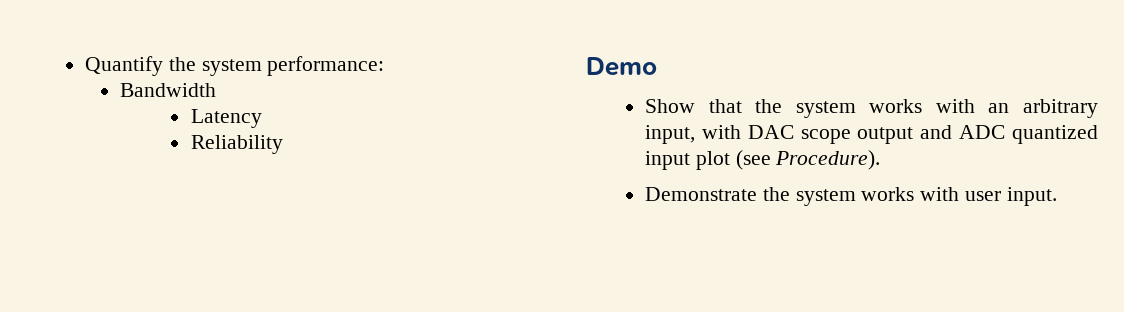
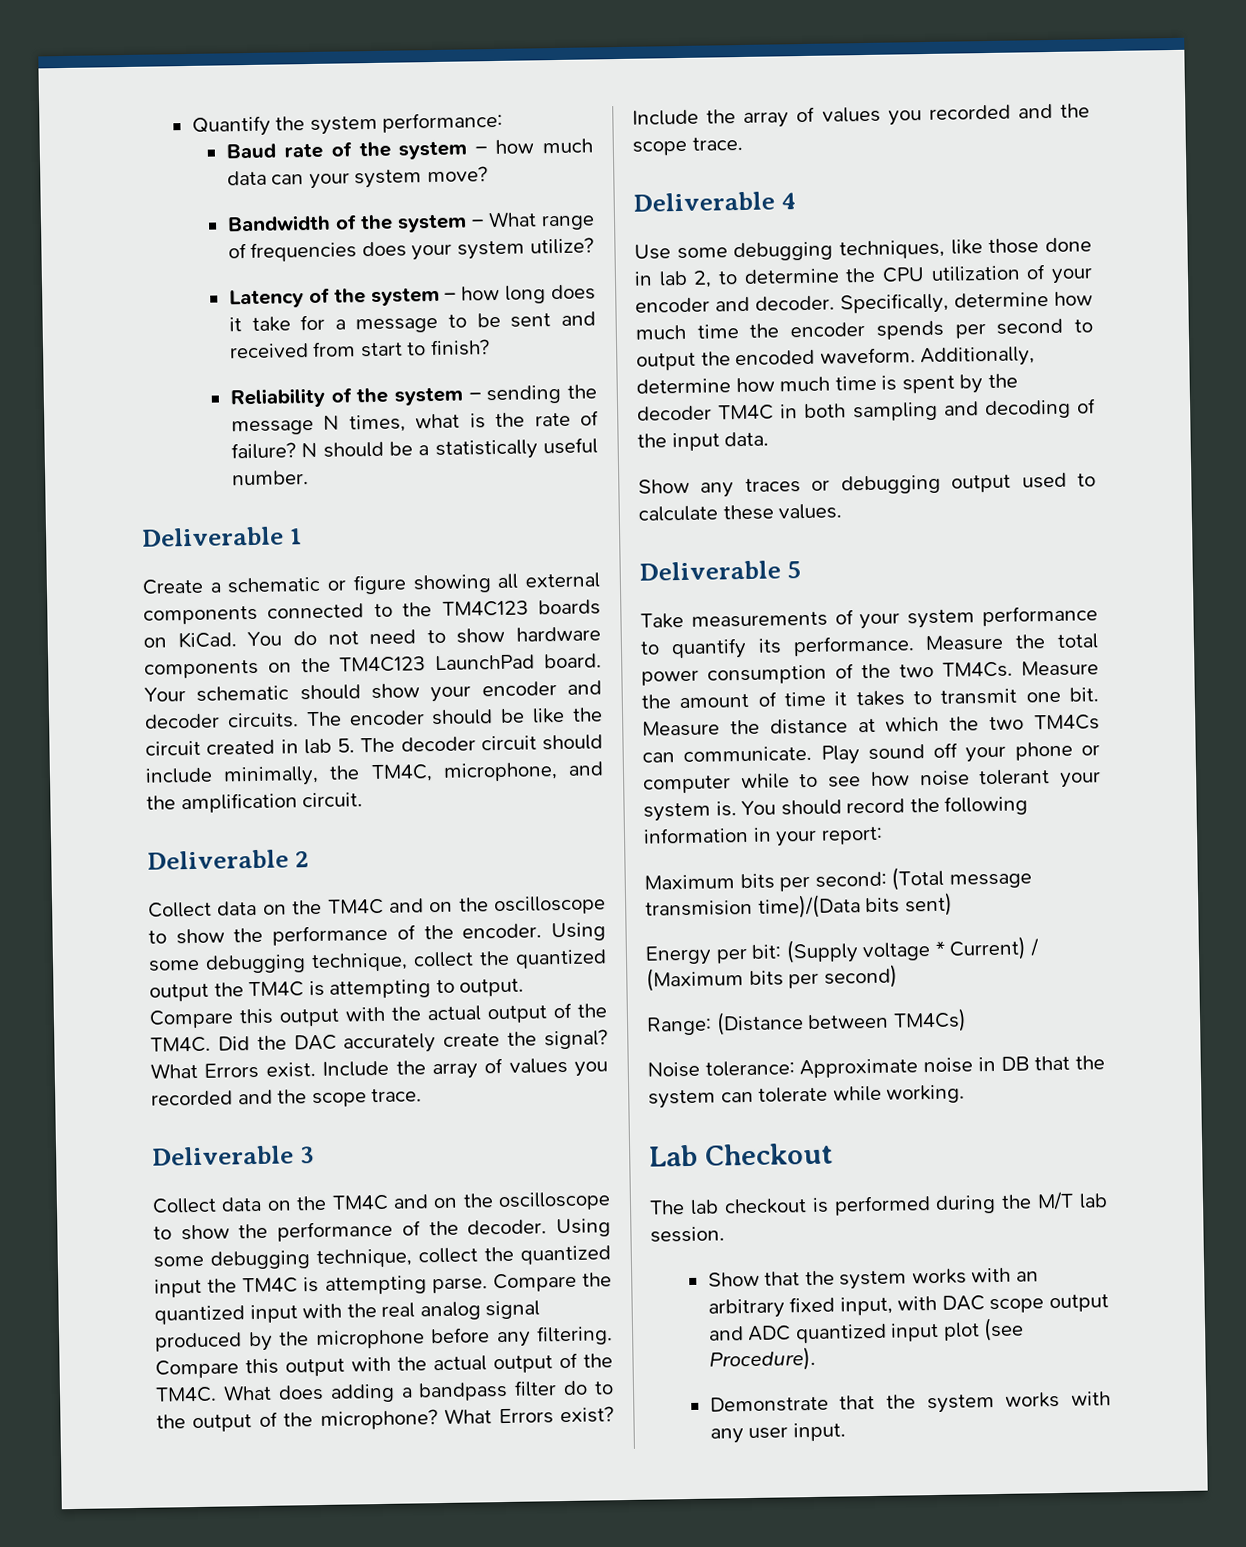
- Bandwidth
- Latency
- Reliability
- Demo
+ Baud rate of the system – how much data can your system move?
+ Bandwidth of the system – What range of frequencies does your system utilize?
+ Latency of the system – how long does it take for a message to be sent and received from start to finish?
+ Reliability of the system – sending the message N times, what is the rate of failure? N should be a statistically useful number.
+ Deliverable 1
+ Create a schematic or figure showing all external components connected to the TM4C123 boards on KiCad. You do not need to show hardware components on the TM4C123 LaunchPad board. Your schematic should show your encoder and decoder circuits. The encoder should be like the circuit created in lab 5. The decoder circuit should include minimally, the TM4C, microphone, and the amplification circuit.
+ Deliverable 2
+ Collect data on the TM4C and on the oscilloscope to show the performance of the encoder. Using some debugging technique, collect the quantized output the TM4C is attempting to output. Compare this output with the actual output of the TM4C. Did the DAC accurately create the signal? What Errors exist. Include the array of values you recorded and the scope trace.
+ Deliverable 3
+ Collect data on the TM4C and on the oscilloscope to show the performance of the decoder. Using some debugging technique, collect the quantized input the TM4C is attempting parse. Compare the quantized input with the real analog signal produced by the microphone before any filtering. Compare this output with the actual output of the TM4C. What does adding a bandpass filter do to the output of the microphone? What Errors exist? Include the array of values you recorded and the scope trace.
+ Deliverable 4
+ Use some debugging techniques, like those done in lab 2, to determine the CPU utilization of your encoder and decoder. Specifically, determine how much time the encoder spends per second to output the encoded waveform. Additionally, determine how much time is spent by the decoder TM4C in both sampling and decoding of the input data.
+ Show any traces or debugging output used to calculate these values.
+ Deliverable 5
+ Take measurements of your system performance to quantify its performance. Measure the total power consumption of the two TM4Cs. Measure the amount of time it takes to transmit one bit. Measure the distance at which the two TM4Cs can communicate. Play sound off your phone or computer while to see how noise tolerant your system is. You should record the following information in your report:
+ Maximum bits per second: (Total message transmision time)/(Data bits sent)
+ Energy per bit: (Supply voltage * Current) / (Maximum bits per second)
+ Range: (Distance between TM4Cs)
+ Noise tolerance: Approximate noise in DB that the system can tolerate while working.
+ Lab Checkout
+ The lab checkout is performed during the M/T lab session.
- Show that the system works with an arbitrary input, with DAC scope output and ADC quantized input plot (see Procedure).
+ Show that the system works with an arbitrary fixed input, with DAC scope output and ADC quantized input plot (see Procedure).
- Demonstrate the system works with user input.
+ Demonstrate that the system works with any user input.

